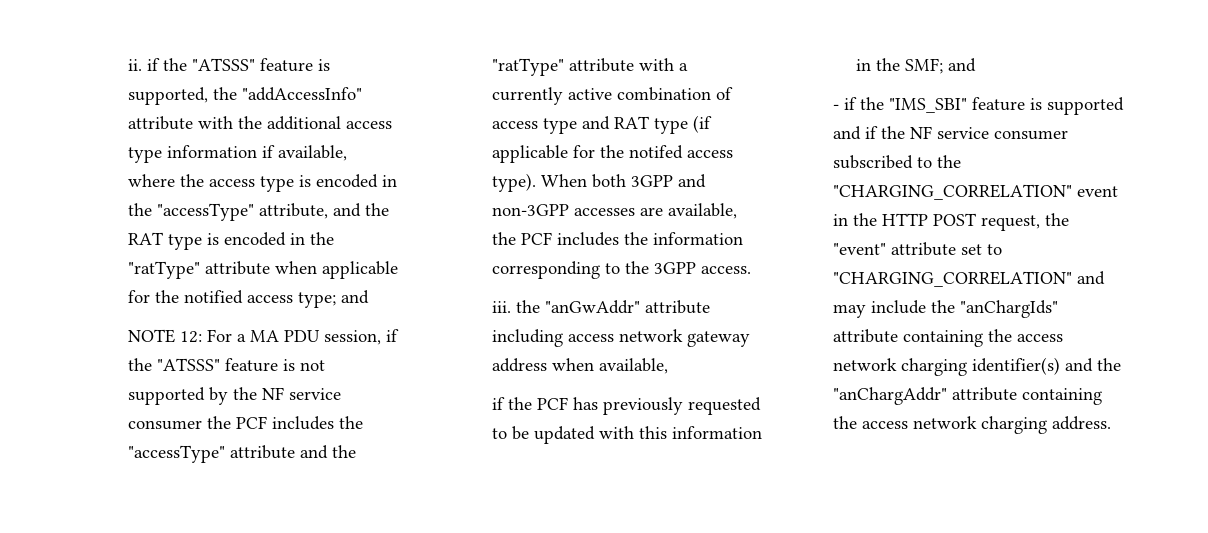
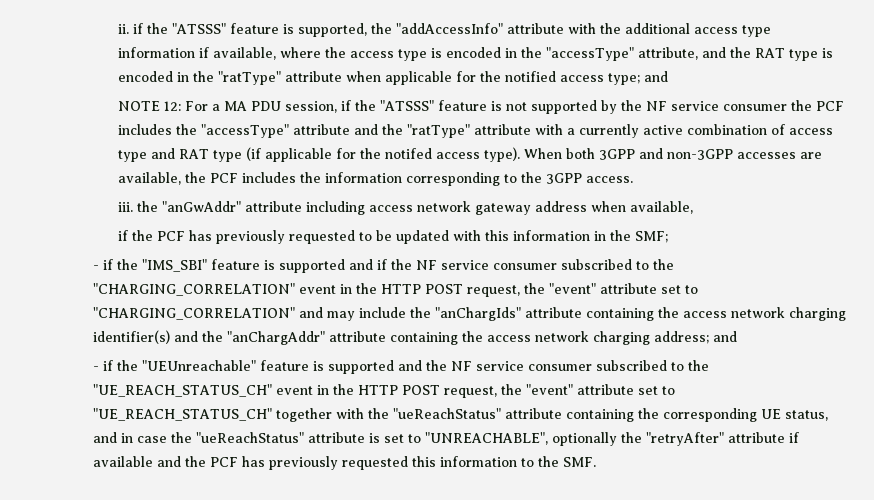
- if the PCF has previously requested to be updated with this information in the SMF; and
+ if the PCF has previously requested to be updated with this information in the SMF;
- - if the "IMS_SBI" feature is supported and if the NF service consumer subscribed to the "CHARGING_CORRELATION" event in the HTTP POST request, the "event" attribute set to "CHARGING_CORRELATION" and may include the "anChargIds" attribute containing the access network charging identifier(s) and the "anChargAddr" attribute containing the access network charging address.
+ - if the "IMS_SBI" feature is supported and if the NF service consumer subscribed to the "CHARGING_CORRELATION" event in the HTTP POST request, the "event" attribute set to "CHARGING_CORRELATION" and may include the "anChargIds" attribute containing the access network charging identifier(s) and the "anChargAddr" attribute containing the access network charging address; and
+ - if the "UEUnreachable" feature is supported and the NF service consumer subscribed to the "UE_REACH_STATUS_CH" event in the HTTP POST request, the "event" attribute set to "UE_REACH_STATUS_CH" together with the "ueReachStatus" attribute containing the corresponding UE status, and in case the "ueReachStatus" attribute is set to "UNREACHABLE", optionally the "retryAfter" attribute if available and the PCF has previously requested this information to the SMF.

